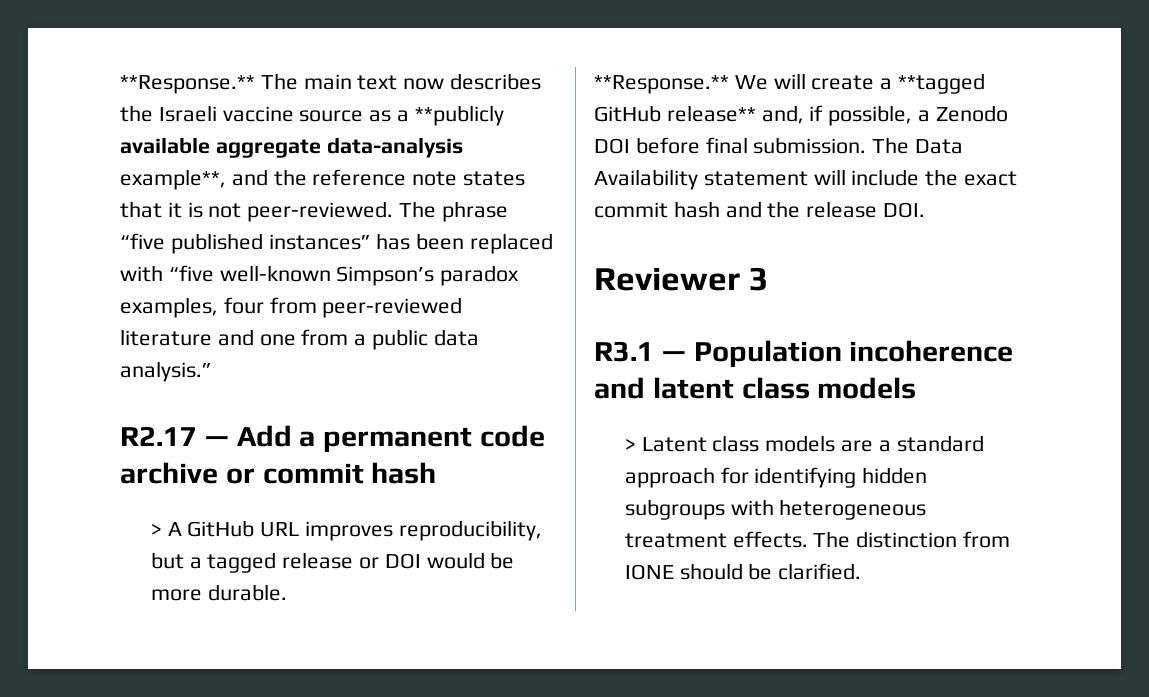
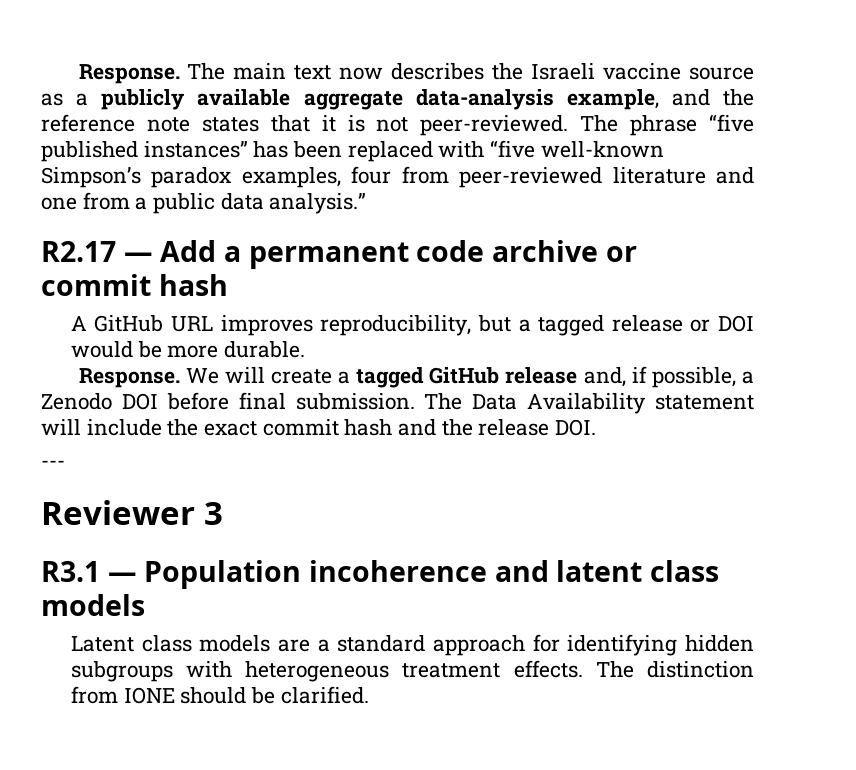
- **Response.** The main text now describes the Israeli vaccine source as a **publicly available aggregate data-analysis example**, and the reference note states that it is not peer-reviewed.
+ Response. The main text now describes the Israeli vaccine source as a publicly available aggregate data-analysis example, and the reference note states that it is not peer-reviewed.
- > A GitHub URL improves reproducibility, but a tagged release or DOI would be more durable.
+ A GitHub URL improves reproducibility, but a tagged release or DOI would be more durable.
- **Response.** We will create a **tagged GitHub release** and, if possible, a Zenodo DOI before final submission.
+ Response. We will create a tagged GitHub release and, if possible, a Zenodo DOI before final submission.
+ ---
- > Latent class models are a standard approach for identifying hidden subgroups with heterogeneous treatment effects.
+ Latent class models are a standard approach for identifying hidden subgroups with heterogeneous treatment effects.

